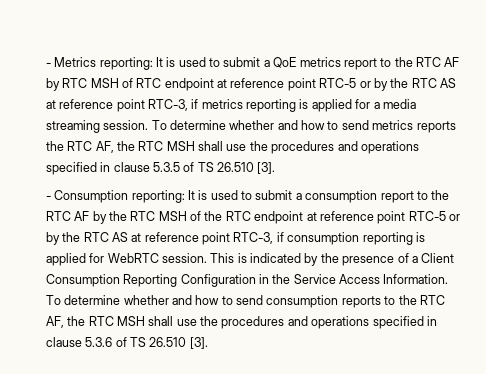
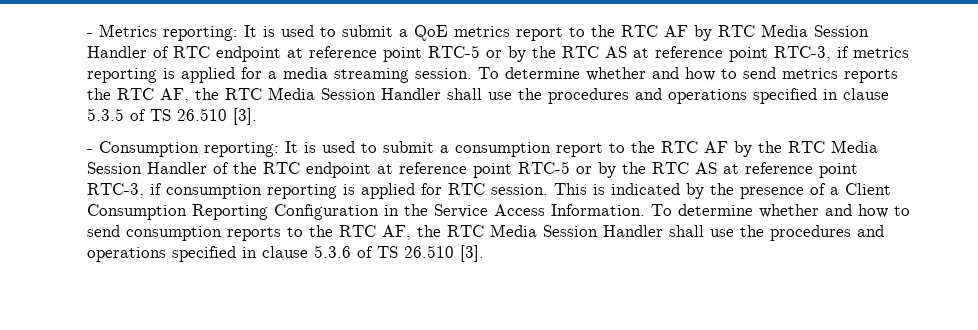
- - Metrics reporting: It is used to submit a QoE metrics report to the RTC AF by RTC MSH of RTC endpoint at reference point RTC-5 or by the RTC AS at reference point RTC-3, if metrics reporting is applied for a media streaming session.
+ - Metrics reporting: It is used to submit a QoE metrics report to the RTC AF by RTC Media Session Handler of RTC endpoint at reference point RTC-5 or by the RTC AS at reference point RTC-3, if metrics reporting is applied for a media streaming session.
- To determine whether and how to send metrics reports the RTC AF, the RTC MSH shall use the procedures and operations specified in clause 5.3.5 of TS 26.510 [3].
+ To determine whether and how to send metrics reports the RTC AF, the RTC Media Session Handler shall use the procedures and operations specified in clause 5.3.5 of TS 26.510 [3].
- - Consumption reporting: It is used to submit a consumption report to the RTC AF by the RTC MSH of the RTC endpoint at reference point RTC-5 or by the RTC AS at reference point RTC-3, if consumption reporting is applied for WebRTC session.
+ - Consumption reporting: It is used to submit a consumption report to the RTC AF by the RTC Media Session Handler of the RTC endpoint at reference point RTC-5 or by the RTC AS at reference point RTC-3, if consumption reporting is applied for RTC session.
- To determine whether and how to send consumption reports to the RTC AF, the RTC MSH shall use the procedures and operations specified in clause 5.3.6 of TS 26.510 [3].
+ To determine whether and how to send consumption reports to the RTC AF, the RTC Media Session Handler shall use the procedures and operations specified in clause 5.3.6 of TS 26.510 [3].

